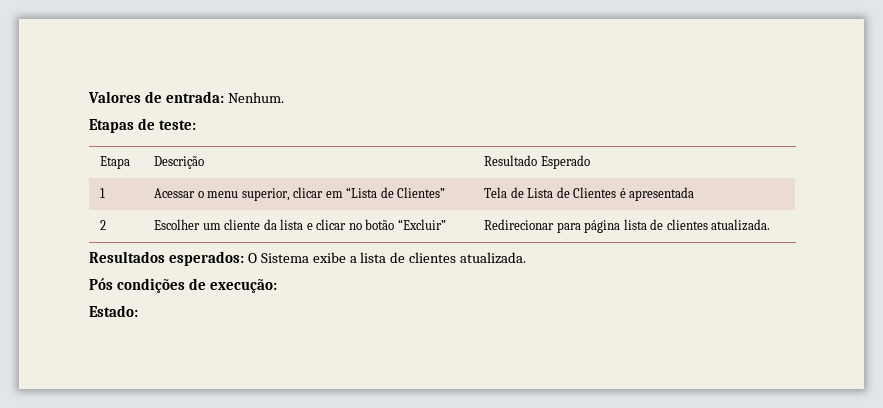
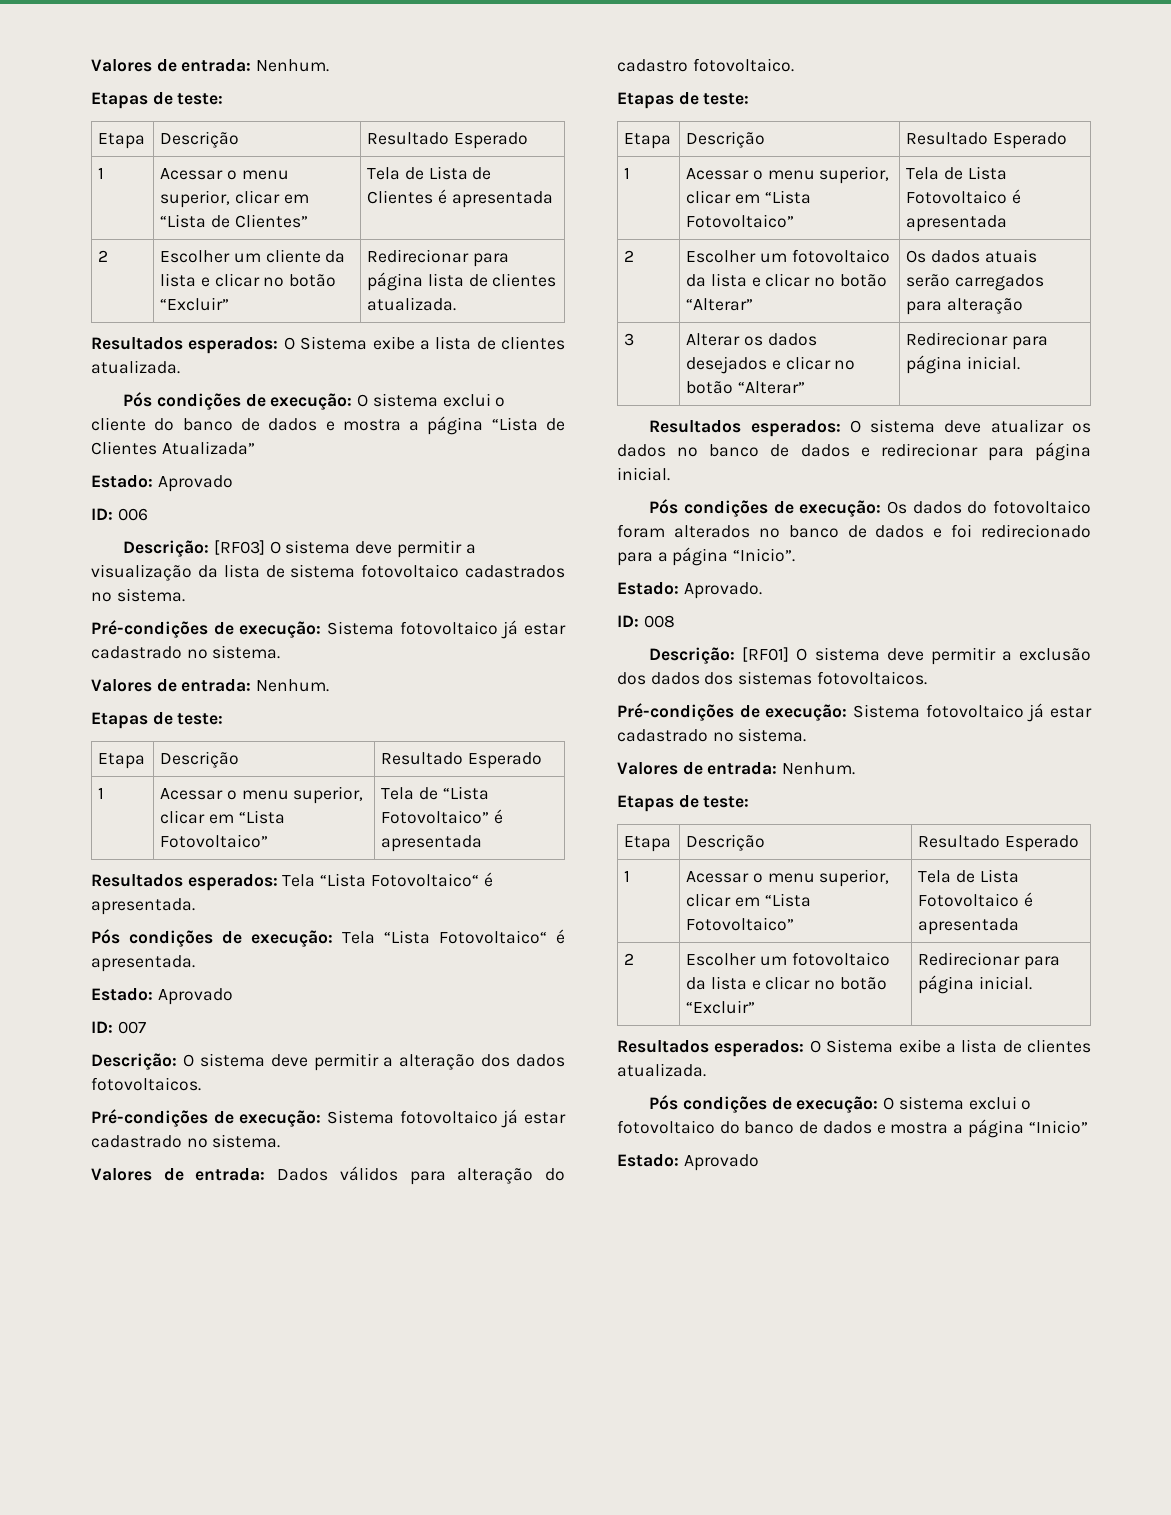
- Pós condições de execução:
- Estado:
+ Pós condições de execução: O sistema exclui o cliente do banco de dados e mostra a página “Lista de Clientes Atualizada”
+ Estado: Aprovado
+ ID: 006
+ Descrição: [RF03] O sistema deve permitir a visualização da lista de sistema fotovoltaico cadastrados no sistema.
+ Pré-condições de execução: Sistema fotovoltaico já estar cadastrado no sistema.
+ Valores de entrada: Nenhum.
+ Etapas de teste:
+ Etapa | Descrição | Resultado Esperado
+ 1 | Acessar o menu superior, clicar em “Lista Fotovoltaico” | Tela de “Lista Fotovoltaico” é apresentada
+ Resultados esperados: Tela “Lista Fotovoltaico“ é apresentada.
+ Pós condições de execução: Tela “Lista Fotovoltaico“ é apresentada.
+ Estado: Aprovado
+ ID: 007
+ Descrição: O sistema deve permitir a alteração dos dados fotovoltaicos.
+ Pré-condições de execução: Sistema fotovoltaico já estar cadastrado no sistema.
+ Valores de entrada: Dados válidos para alteração do cadastro fotovoltaico.
+ Etapas de teste:
+ Etapa | Descrição | Resultado Esperado
+ 1 | Acessar o menu superior, clicar em “Lista Fotovoltaico” | Tela de Lista Fotovoltaico é apresentada
+ 2 | Escolher um fotovoltaico da lista e clicar no botão “Alterar” | Os dados atuais serão carregados para alteração
+ 3 | Alterar os dados desejados e clicar no botão “Alterar” | Redirecionar para página inicial.
+ Resultados esperados: O sistema deve atualizar os dados no banco de dados e redirecionar para página inicial.
+ Pós condições de execução: Os dados do fotovoltaico foram alterados no banco de dados e foi redirecionado para a página “Inicio”.
+ Estado: Aprovado.
+ ID: 008
+ Descrição: [RF01] O sistema deve permitir a exclusão dos dados dos sistemas fotovoltaicos.
+ Pré-condições de execução: Sistema fotovoltaico já estar cadastrado no sistema.
+ Valores de entrada: Nenhum.
+ Etapas de teste:
+ Etapa | Descrição | Resultado Esperado
+ 1 | Acessar o menu superior, clicar em “Lista Fotovoltaico” | Tela de Lista Fotovoltaico é apresentada
+ 2 | Escolher um fotovoltaico da lista e clicar no botão “Excluir” | Redirecionar para página inicial.
+ Resultados esperados: O Sistema exibe a lista de clientes atualizada.
+ Pós condições de execução: O sistema exclui o fotovoltaico do banco de dados e mostra a página “Inicio”
+ Estado: Aprovado

